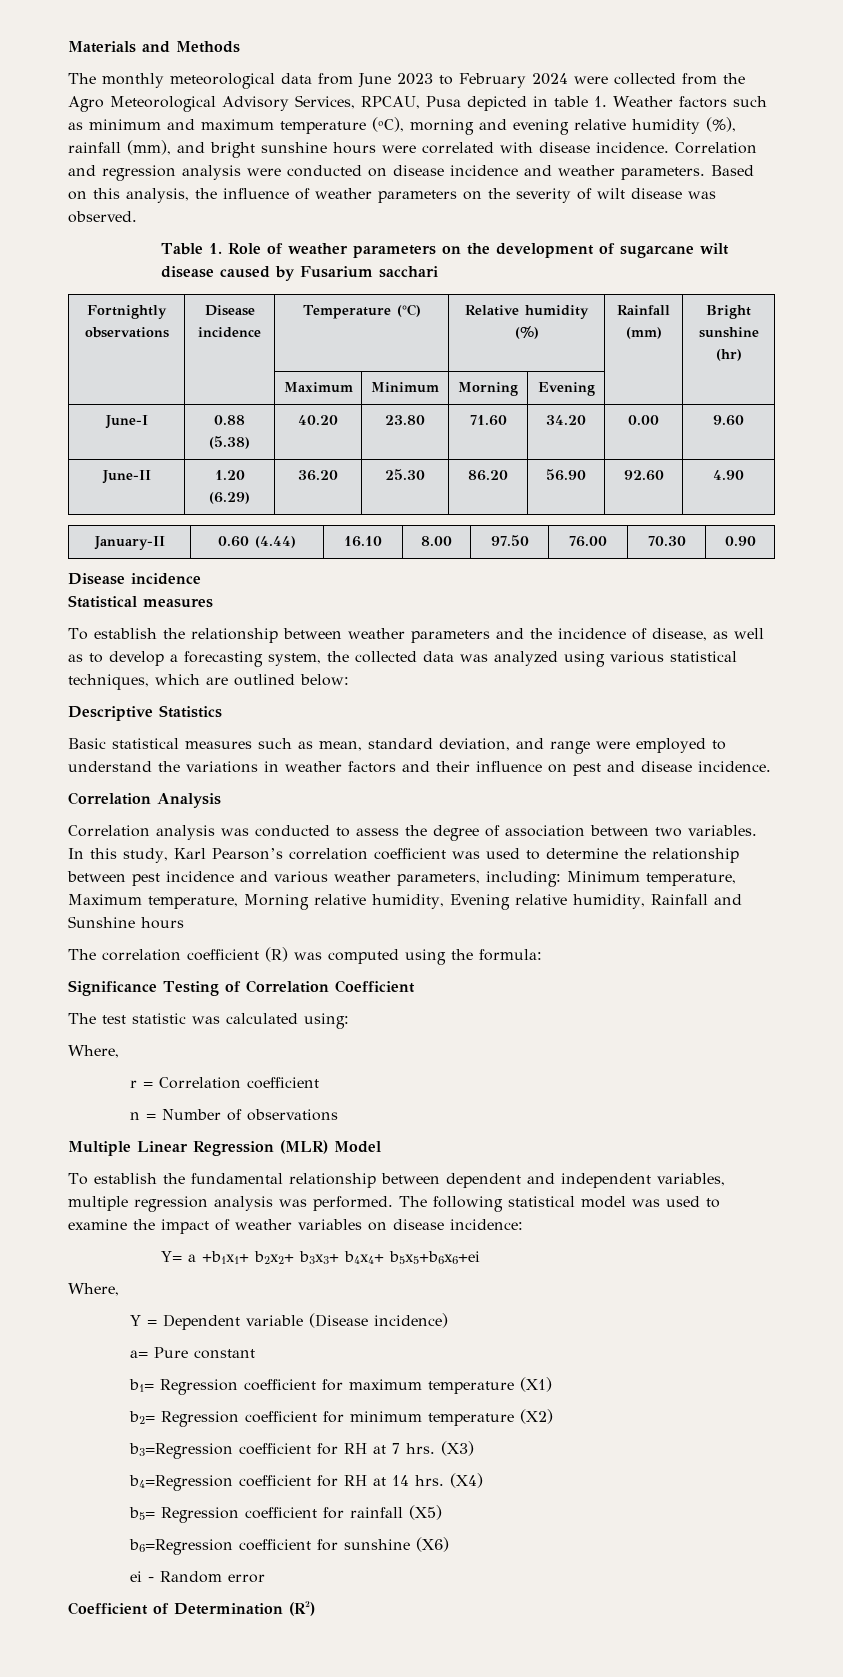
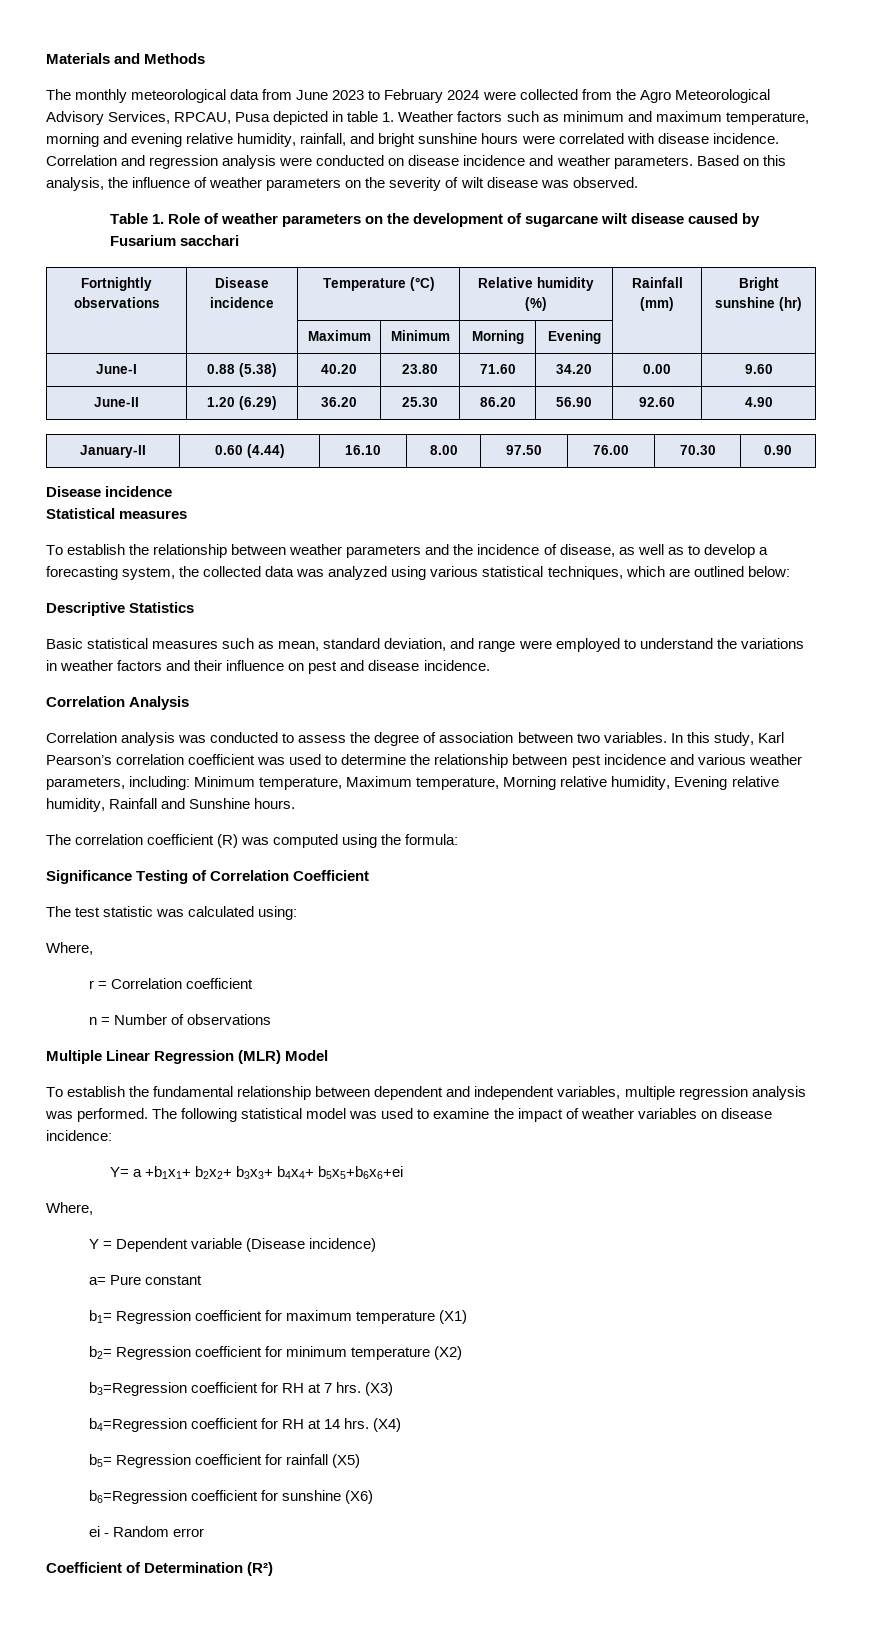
- The monthly meteorological data from June 2023 to February 2024 were collected from the Agro Meteorological Advisory Services, RPCAU, Pusa depicted in table 1. Weather factors such as minimum and maximum temperature (ºC), morning and evening relative humidity (%), rainfall (mm), and bright sunshine hours were correlated with disease incidence.
+ The monthly meteorological data from June 2023 to February 2024 were collected from the Agro Meteorological Advisory Services, RPCAU, Pusa depicted in table 1. Weather factors such as minimum and maximum temperature, morning and evening relative humidity, rainfall, and bright sunshine hours were correlated with disease incidence.
- In this study, Karl Pearson’s correlation coefficient was used to determine the relationship between pest incidence and various weather parameters, including: Minimum temperature, Maximum temperature, Morning relative humidity, Evening relative humidity, Rainfall and Sunshine hours
+ In this study, Karl Pearson’s correlation coefficient was used to determine the relationship between pest incidence and various weather parameters, including: Minimum temperature, Maximum temperature, Morning relative humidity, Evening relative humidity, Rainfall and Sunshine hours.

